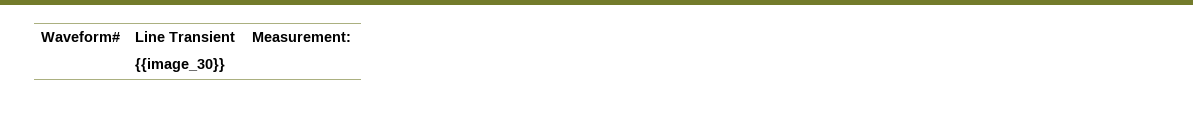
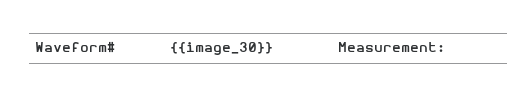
- Waveform# | Line Transient
- {{image_30}} | Measurement:
+ Waveform# | {{image_30}} | Measurement:

